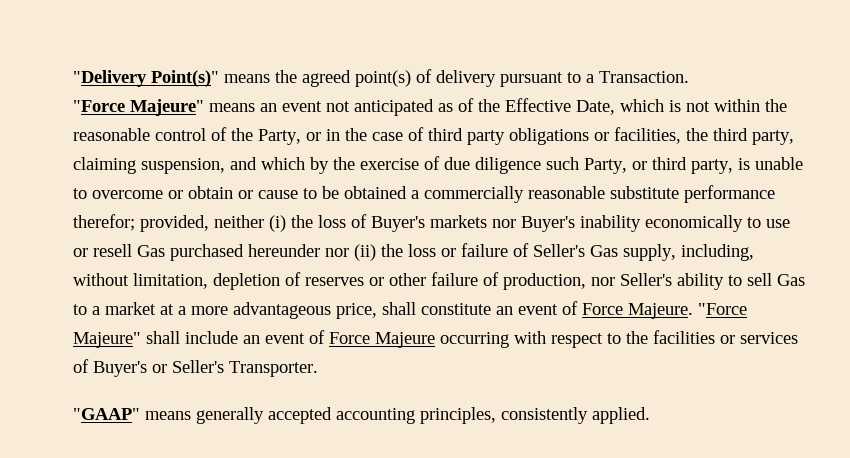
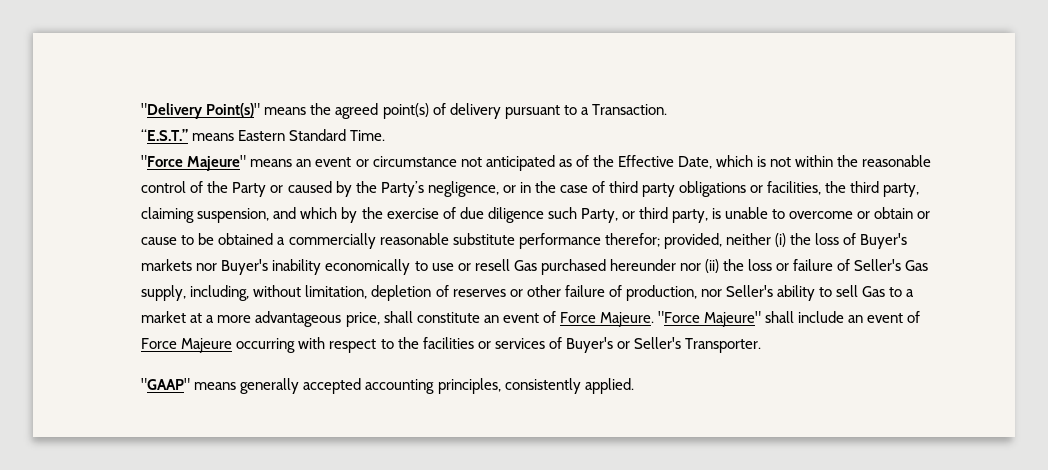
+ “E.S.T.” means Eastern Standard Time.
- "Force Majeure" means an event not anticipated as of the Effective Date, which is not within the reasonable control of the Party, or in the case of third party obligations or facilities, the third party, claiming suspension, and which by the exercise of due diligence such Party, or third party, is unable to overcome or obtain or cause to be obtained a commercially reasonable substitute performance therefor;
+ "Force Majeure" means an event or circumstance not anticipated as of the Effective Date, which is not within the reasonable control of the Party or caused by the Party’s negligence, or in the case of third party obligations or facilities, the third party, claiming suspension, and which by the exercise of due diligence such Party, or third party, is unable to overcome or obtain or cause to be obtained a commercially reasonable substitute performance therefor;

